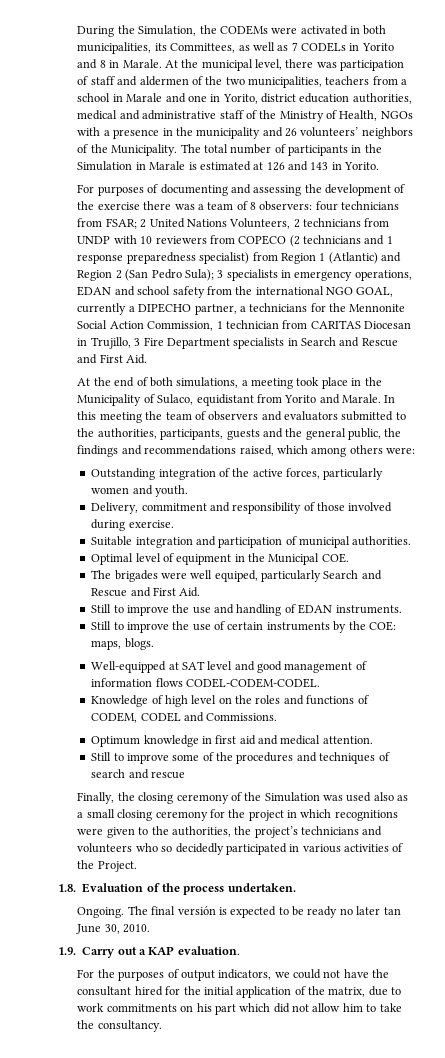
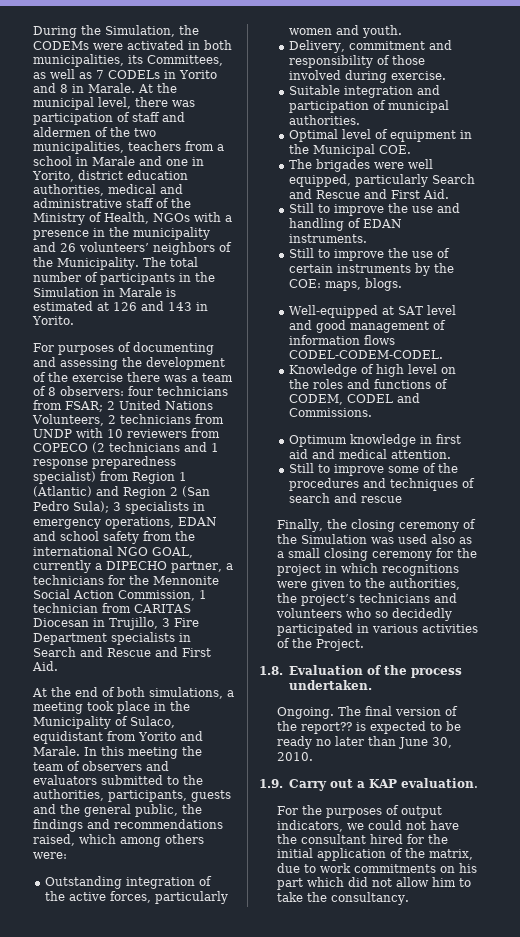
- The brigades were well equiped, particularly Search and Rescue and First Aid.
+ The brigades were well equipped, particularly Search and Rescue and First Aid.
- The final versión is expected to be ready no later tan June 30, 2010.
+ The final version of the report?? is expected to be ready no later than June 30, 2010.

